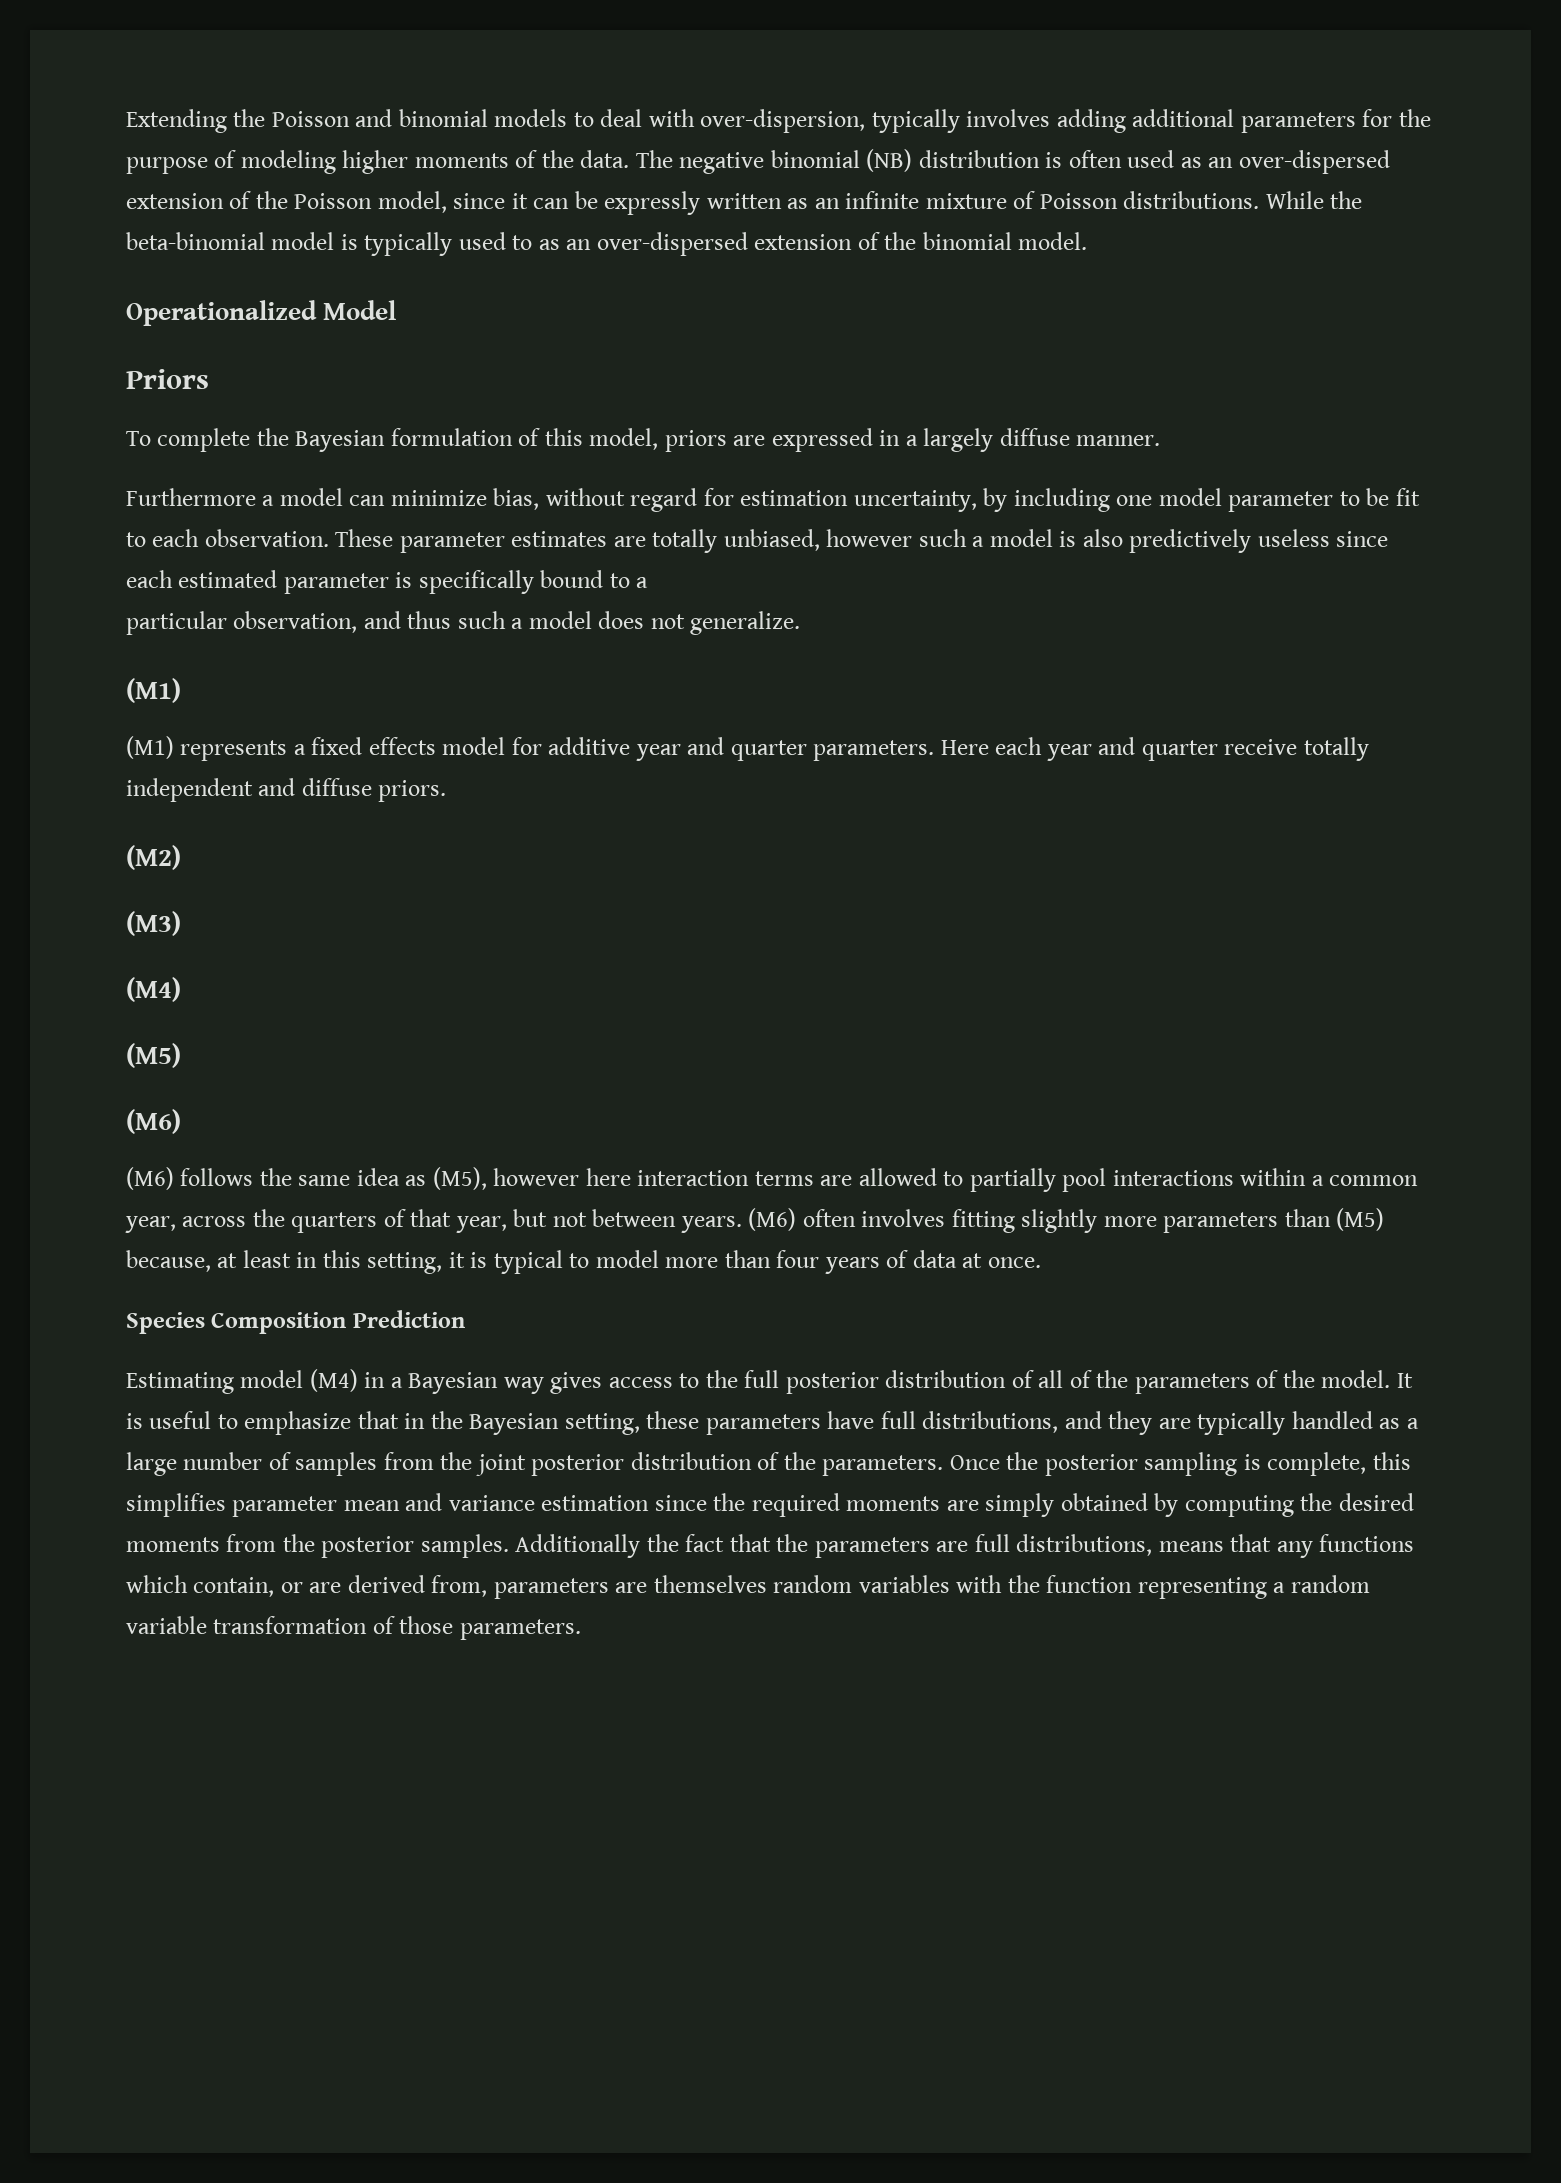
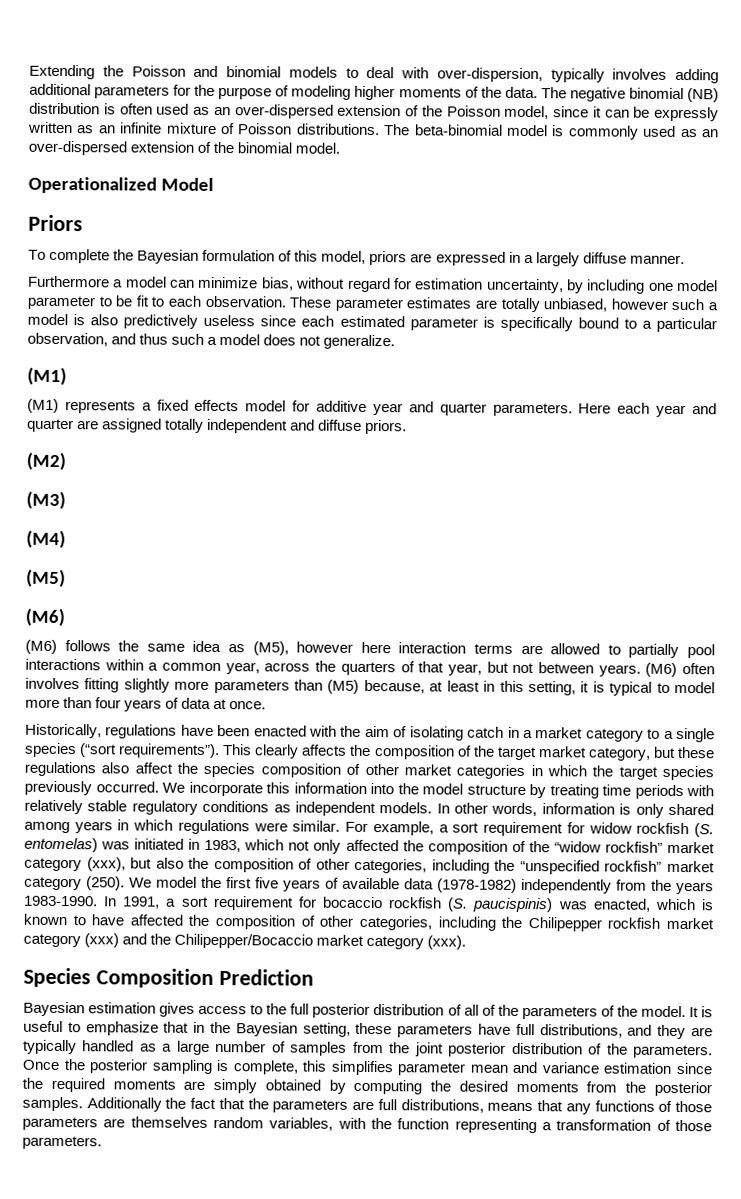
- While the beta-binomial model is typically used to as an over-dispersed extension of the binomial model.
+ The beta-binomial model is commonly used as an over-dispersed extension of the binomial model.
- These parameter estimates are totally unbiased, however such a model is also predictively useless since each estimated parameter is specifically bound to a
- particular observation, and thus such a model does not generalize.
+ These parameter estimates are totally unbiased, however such a model is also predictively useless since each estimated parameter is specifically bound to a particular observation, and thus such a model does not generalize.
- Here each year and quarter receive totally independent and diffuse priors.
+ Here each year and quarter are assigned totally independent and diffuse priors.
+ Historically, regulations have been enacted with the aim of isolating catch in a market category to a single species (“sort requirements”). This clearly affects the composition of the target market category, but these regulations also affect the species composition of other market categories in which the target species previously occurred. We incorporate this information into the model structure by treating time periods with relatively stable regulatory conditions as independent models. In other words, information is only shared among years in which regulations were similar. For example, a sort requirement for widow rockfish (S. entomelas) was initiated in 1983, which not only affected the composition of the “widow rockfish” market category (xxx), but also the composition of other categories, including the “unspecified rockfish” market category (250). We model the first five years of available data (1978-1982) independently from the years 1983-1990. In 1991, a sort requirement for bocaccio rockfish (S. paucispinis) was enacted, which is known to have affected the composition of other categories, including the Chilipepper rockfish market category (xxx) and the Chilipepper/Bocaccio market category (xxx).
  Species Composition Prediction
- Estimating model (M4) in a Bayesian way gives access to the full posterior distribution of all of the parameters of the model.
+ Bayesian estimation gives access to the full posterior distribution of all of the parameters of the model.
- Additionally the fact that the parameters are full distributions, means that any functions which contain, or are derived from, parameters are themselves random variables with the function representing a random variable transformation of those parameters.
+ Additionally the fact that the parameters are full distributions, means that any functions of those parameters are themselves random variables, with the function representing a transformation of those parameters.

